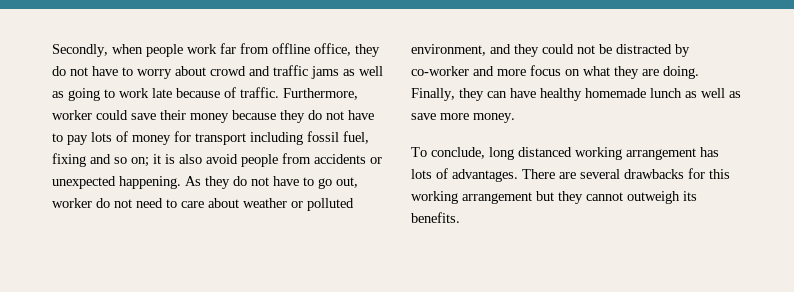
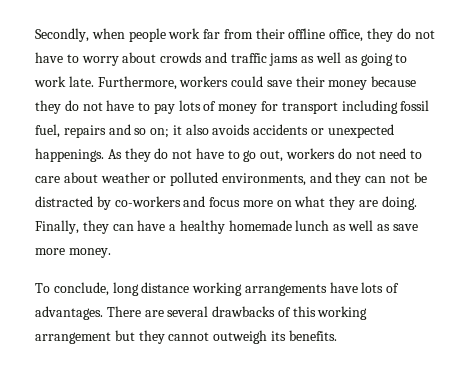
- Secondly, when people work far from offline office, they do not have to worry about crowd and traffic jams as well as going to work late because of traffic. Furthermore, worker could save their money because they do not have to pay lots of money for transport including fossil fuel, fixing and so on; it is also avoid people from accidents or unexpected happening.
+ Secondly, when people work far from their offline office, they do not have to worry about crowds and traffic jams as well as going to work late. Furthermore, workers could save their money because they do not have to pay lots of money for transport including fossil fuel, repairs and so on; it also avoids accidents or unexpected happenings.
- As they do not have to go out, worker do not need to care about weather or polluted environment, and they could not be distracted by co-worker and more focus on what they are doing.
+ As they do not have to go out, workers do not need to care about weather or polluted environments, and they can not be distracted by co-workers and focus more on what they are doing.
- Finally, they can have healthy homemade lunch as well as save more money.
+ Finally, they can have a healthy homemade lunch as well as save more money.
- To conclude, long distanced working arrangement has lots of advantages.
+ To conclude, long distance working arrangements have lots of advantages.
- There are several drawbacks for this working arrangement but they cannot outweigh its benefits.
+ There are several drawbacks of this working arrangement but they cannot outweigh its benefits.

